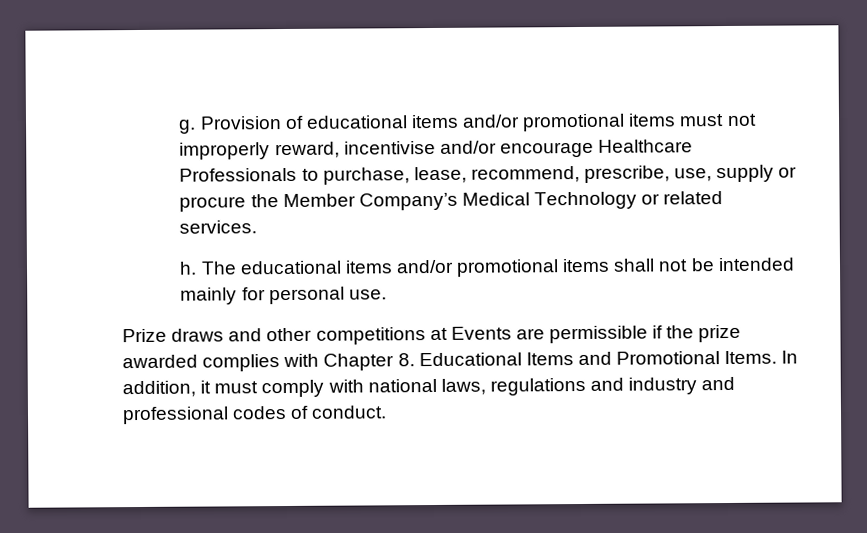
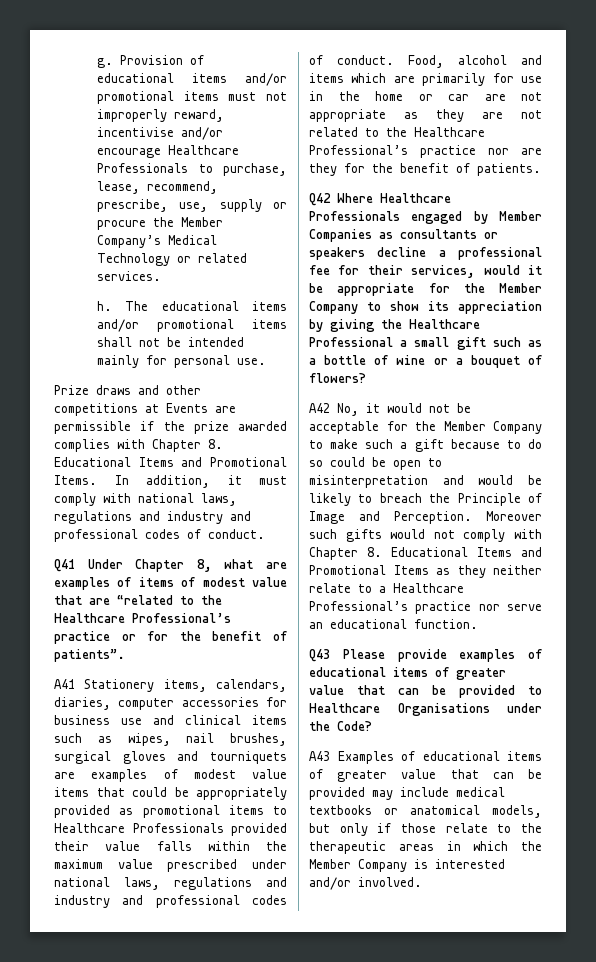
+ Q41 Under Chapter 8, what are examples of items of modest value that are “related to the Healthcare Professional’s practice or for the benefit of patients”.
+ A41 Stationery items, calendars, diaries, computer accessories for business use and clinical items such as wipes, nail brushes, surgical gloves and tourniquets are examples of modest value items that could be appropriately provided as promotional items to Healthcare Professionals provided their value falls within the maximum value prescribed under national laws, regulations and industry and professional codes of conduct. Food, alcohol and items which are primarily for use in the home or car are not appropriate as they are not related to the Healthcare Professional’s practice nor are they for the benefit of patients.
+ Q42 Where Healthcare Professionals engaged by Member Companies as consultants or speakers decline a professional fee for their services, would it be appropriate for the Member Company to show its appreciation by giving the Healthcare Professional a small gift such as a bottle of wine or a bouquet of flowers?
+ A42 No, it would not be acceptable for the Member Company to make such a gift because to do so could be open to misinterpretation and would be likely to breach the Principle of Image and Perception. Moreover such gifts would not comply with Chapter 8. Educational Items and Promotional Items as they neither relate to a Healthcare Professional’s practice nor serve an educational function.
+ Q43 Please provide examples of educational items of greater value that can be provided to Healthcare Organisations under the Code?
+ A43 Examples of educational items of greater value that can be provided may include medical textbooks or anatomical models, but only if those relate to the therapeutic areas in which the Member Company is interested and/or involved.

